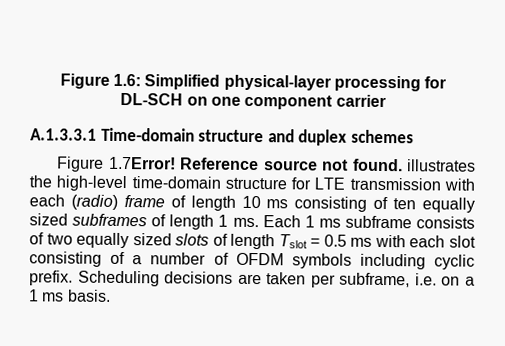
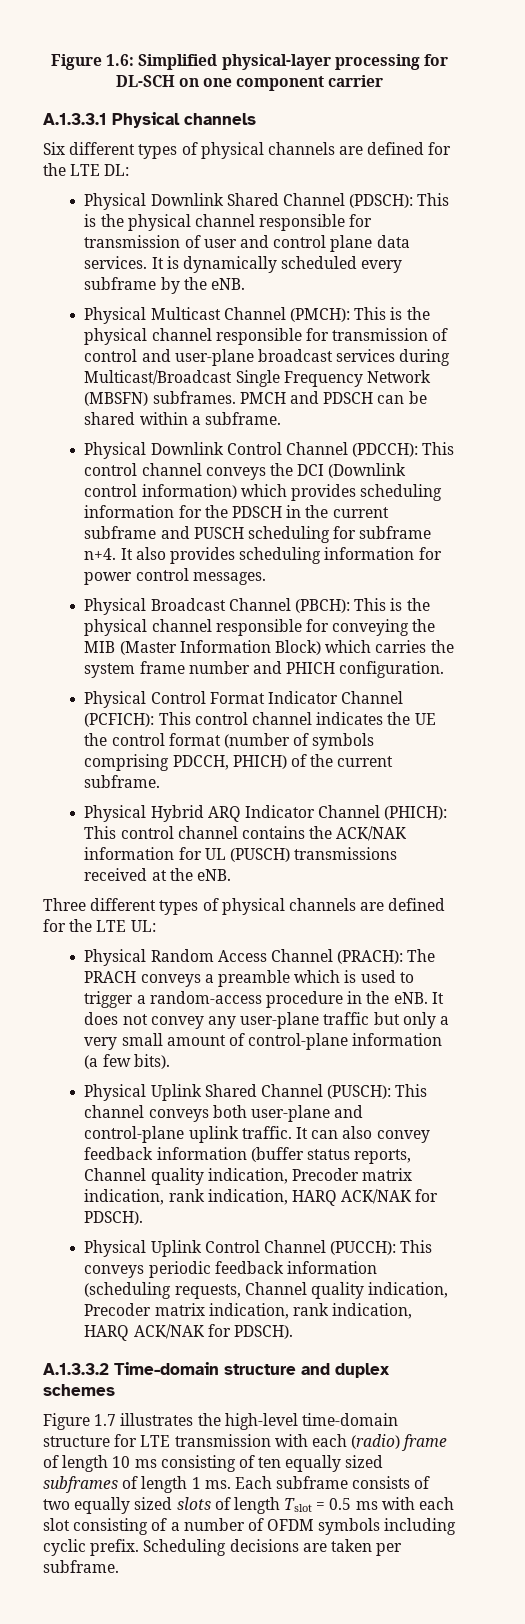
- A.1.3.3.1 Time-domain structure and duplex schemes
+ A.1.3.3.1 Physical channels
+ Six different types of physical channels are defined for the LTE DL:
+ Physical Downlink Shared Channel (PDSCH): This is the physical channel responsible for transmission of user and control plane data services. It is dynamically scheduled every subframe by the eNB.
+ Physical Multicast Channel (PMCH): This is the physical channel responsible for transmission of control and user-plane broadcast services during Multicast/Broadcast Single Frequency Network (MBSFN) subframes. PMCH and PDSCH can be shared within a subframe.
+ Physical Downlink Control Channel (PDCCH): This control channel conveys the DCI (Downlink control information) which provides scheduling information for the PDSCH in the current subframe and PUSCH scheduling for subframe n+4. It also provides scheduling information for power control messages.
+ Physical Broadcast Channel (PBCH): This is the physical channel responsible for conveying the MIB (Master Information Block) which carries the system frame number and PHICH configuration.
+ Physical Control Format Indicator Channel (PCFICH): This control channel indicates the UE the control format (number of symbols comprising PDCCH, PHICH) of the current subframe.
+ Physical Hybrid ARQ Indicator Channel (PHICH): This control channel contains the ACK/NAK information for UL (PUSCH) transmissions received at the eNB.
+ Three different types of physical channels are defined for the LTE UL:
+ Physical Random Access Channel (PRACH): The PRACH conveys a preamble which is used to trigger a random-access procedure in the eNB. It does not convey any user-plane traffic but only a very small amount of control-plane information (a few bits).
+ Physical Uplink Shared Channel (PUSCH): This channel conveys both user-plane and control-plane uplink traffic. It can also convey feedback information (buffer status reports, Channel quality indication, Precoder matrix indication, rank indication, HARQ ACK/NAK for PDSCH).
+ Physical Uplink Control Channel (PUCCH): This conveys periodic feedback information (scheduling requests, Channel quality indication, Precoder matrix indication, rank indication, HARQ ACK/NAK for PDSCH).
+ A.1.3.3.2 Time-domain structure and duplex schemes
- Figure 1.7Error! Reference source not found. illustrates the high-level time-domain structure for LTE transmission with each (radio) frame of length 10 ms consisting of ten equally sized subframes of length 1 ms.
+ Figure 1.7 illustrates the high-level time-domain structure for LTE transmission with each (radio) frame of length 10 ms consisting of ten equally sized subframes of length 1 ms.
- Each 1 ms subframe consists of two equally sized slots of length Tslot = 0.5 ms with each slot consisting of a number of OFDM symbols including cyclic prefix.
+ Each subframe consists of two equally sized slots of length Tslot = 0.5 ms with each slot consisting of a number of OFDM symbols including cyclic prefix.
- Scheduling decisions are taken per subframe, i.e. on a 1 ms basis.
+ Scheduling decisions are taken per subframe.

